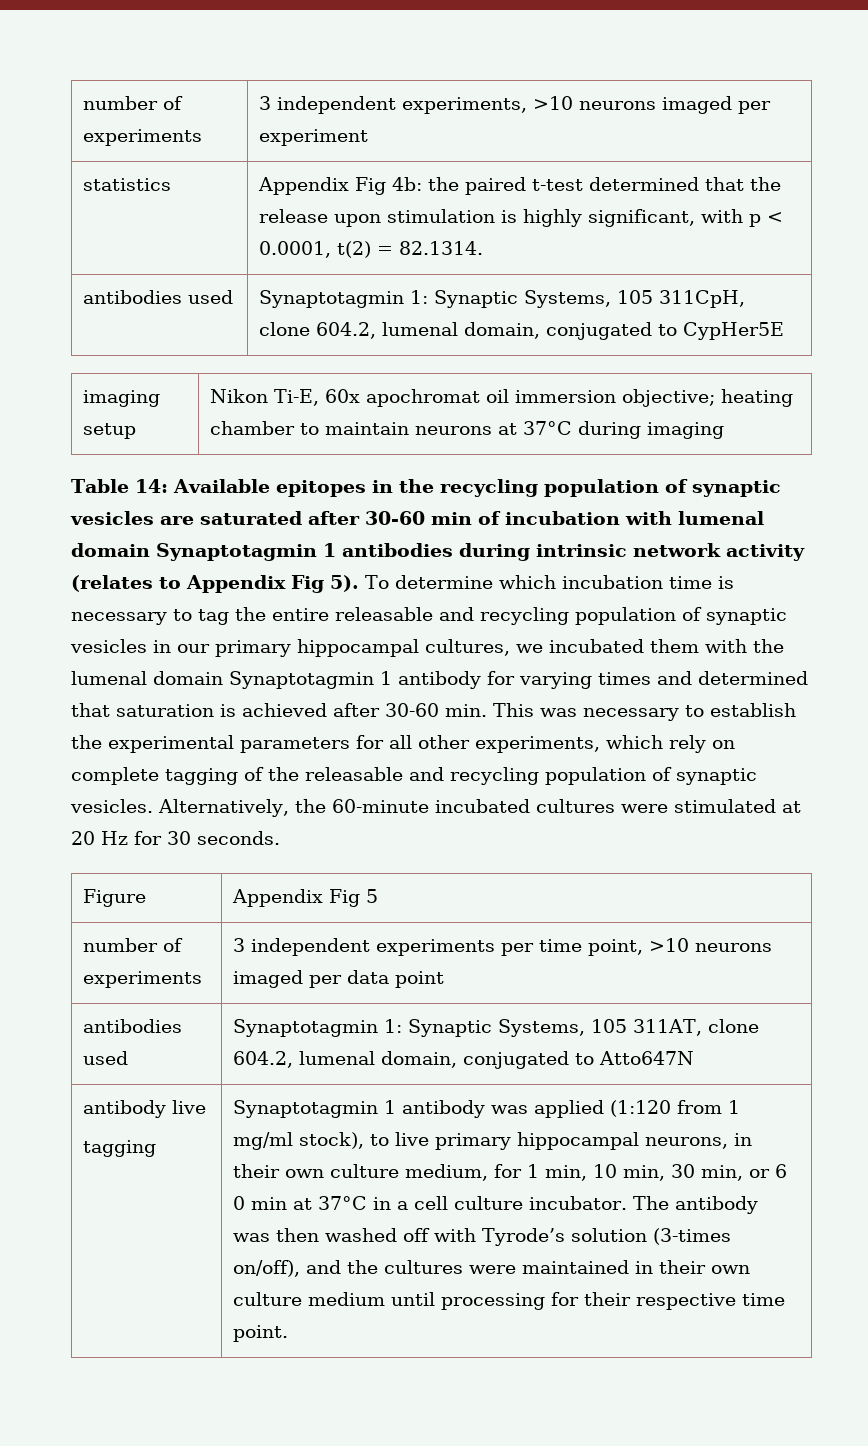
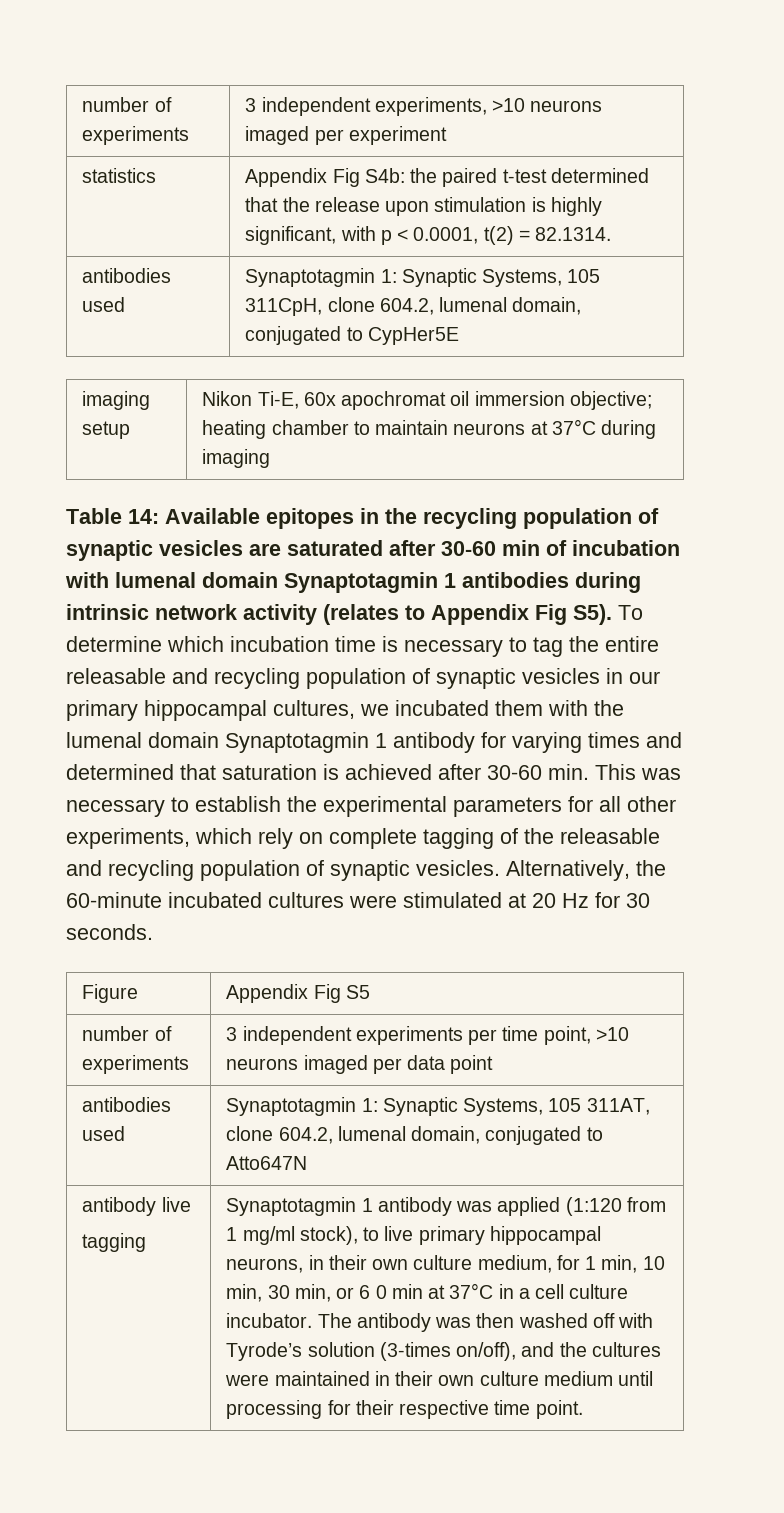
- statistics | Appendix Fig 4b: the paired t-test determined that the release upon stimulation is highly significant, with p < 0.0001, t(2) = 82.1314.
+ statistics | Appendix Fig S4b: the paired t-test determined that the release upon stimulation is highly significant, with p < 0.0001, t(2) = 82.1314.
- Available epitopes in the recycling population of synaptic vesicles are saturated after 30-60 min of incubation with lumenal domain Synaptotagmin 1 antibodies during intrinsic network activity (relates to Appendix Fig 5). To determine which incubation time is necessary to tag the entire releasable and recycling population of synaptic vesicles in our primary hippocampal cultures, we incubated them with the lumenal domain Synaptotagmin 1 antibody for varying times and determined that saturation is achieved after 30-60 min. This was necessary to establish the experimental parameters for all other experiments, which rely on complete tagging of the releasable and recycling population of synaptic vesicles.
+ Available epitopes in the recycling population of synaptic vesicles are saturated after 30-60 min of incubation with lumenal domain Synaptotagmin 1 antibodies during intrinsic network activity (relates to Appendix Fig S5). To determine which incubation time is necessary to tag the entire releasable and recycling population of synaptic vesicles in our primary hippocampal cultures, we incubated them with the lumenal domain Synaptotagmin 1 antibody for varying times and determined that saturation is achieved after 30-60 min. This was necessary to establish the experimental parameters for all other experiments, which rely on complete tagging of the releasable and recycling population of synaptic vesicles.
- Figure | Appendix Fig 5
+ Figure | Appendix Fig S5

